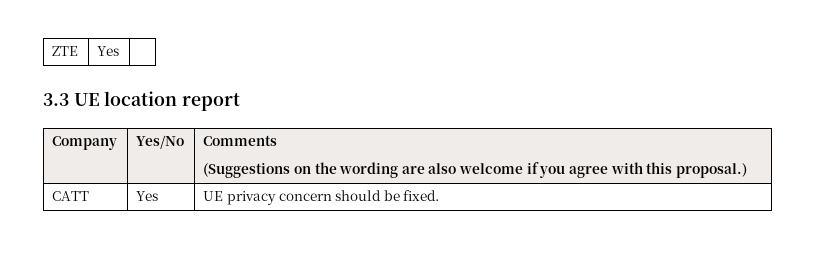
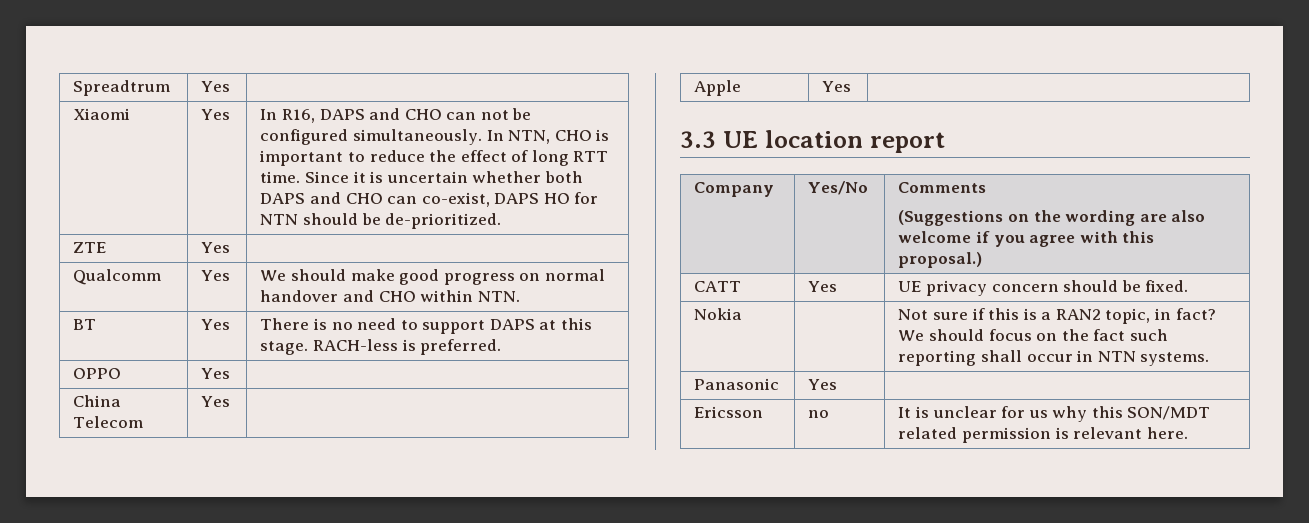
+ Spreadtrum | Yes |
+ Xiaomi | Yes | In R16, DAPS and CHO can not be configured simultaneously. In NTN, CHO is important to reduce the effect of long RTT time. Since it is uncertain whether both DAPS and CHO can co-exist, DAPS HO for NTN should be de-prioritized.
  ZTE | Yes |
+ Qualcomm | Yes | We should make good progress on normal handover and CHO within NTN.
+ BT | Yes | There is no need to support DAPS at this stage. RACH-less is preferred.
+ OPPO | Yes |
+ China Telecom | Yes |
+ Apple | Yes |
+ Nokia | | Not sure if this is a RAN2 topic, in fact? We should focus on the fact such reporting shall occur in NTN systems.
+ Panasonic | Yes |
+ Ericsson | no | It is unclear for us why this SON/MDT related permission is relevant here.

